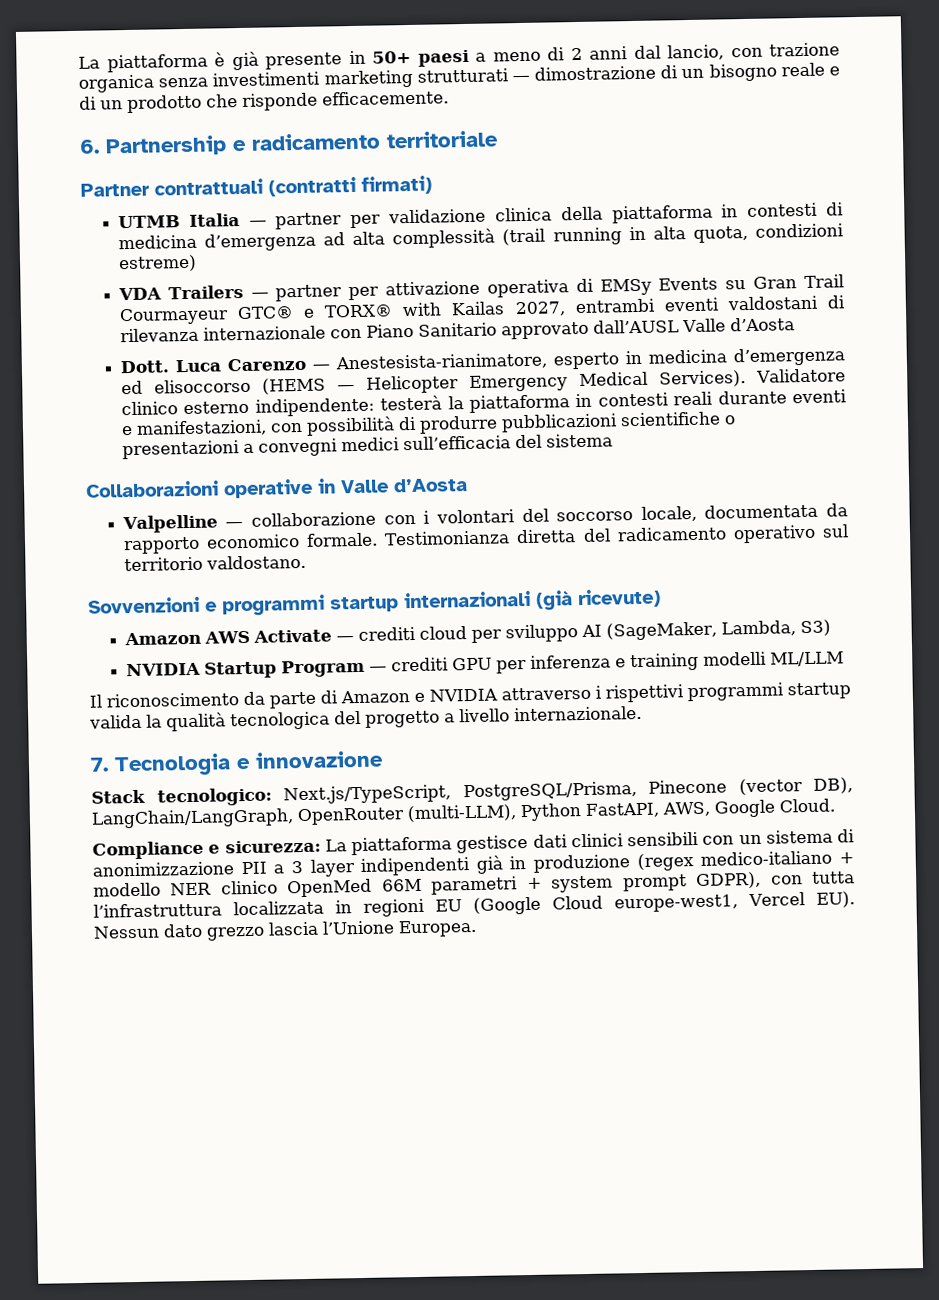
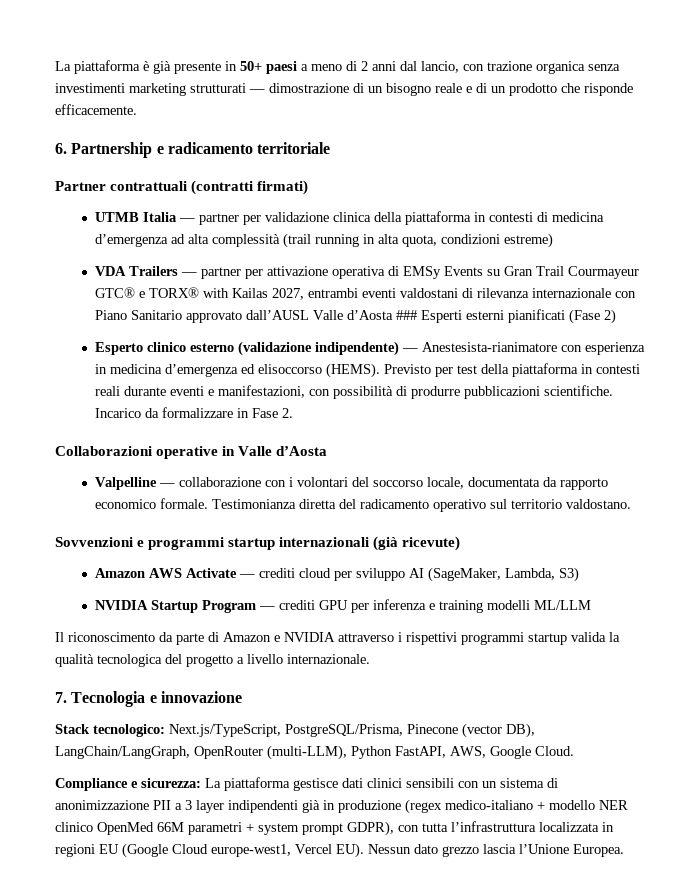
- VDA Trailers — partner per attivazione operativa di EMSy Events su Gran Trail Courmayeur GTC® e TORX® with Kailas 2027, entrambi eventi valdostani di rilevanza internazionale con Piano Sanitario approvato dall’AUSL Valle d’Aosta
- Dott. Luca Carenzo — Anestesista-rianimatore, esperto in medicina d’emergenza ed elisoccorso (HEMS — Helicopter Emergency Medical Services). Validatore clinico esterno indipendente: testerà la piattaforma in contesti reali durante eventi e manifestazioni, con possibilità di produrre pubblicazioni scientifiche o presentazioni a convegni medici sull’efficacia del sistema
+ VDA Trailers — partner per attivazione operativa di EMSy Events su Gran Trail Courmayeur GTC® e TORX® with Kailas 2027, entrambi eventi valdostani di rilevanza internazionale con Piano Sanitario approvato dall’AUSL Valle d’Aosta ### Esperti esterni pianificati (Fase 2)
+ Esperto clinico esterno (validazione indipendente) — Anestesista-rianimatore con esperienza in medicina d’emergenza ed elisoccorso (HEMS). Previsto per test della piattaforma in contesti reali durante eventi e manifestazioni, con possibilità di produrre pubblicazioni scientifiche. Incarico da formalizzare in Fase 2.

